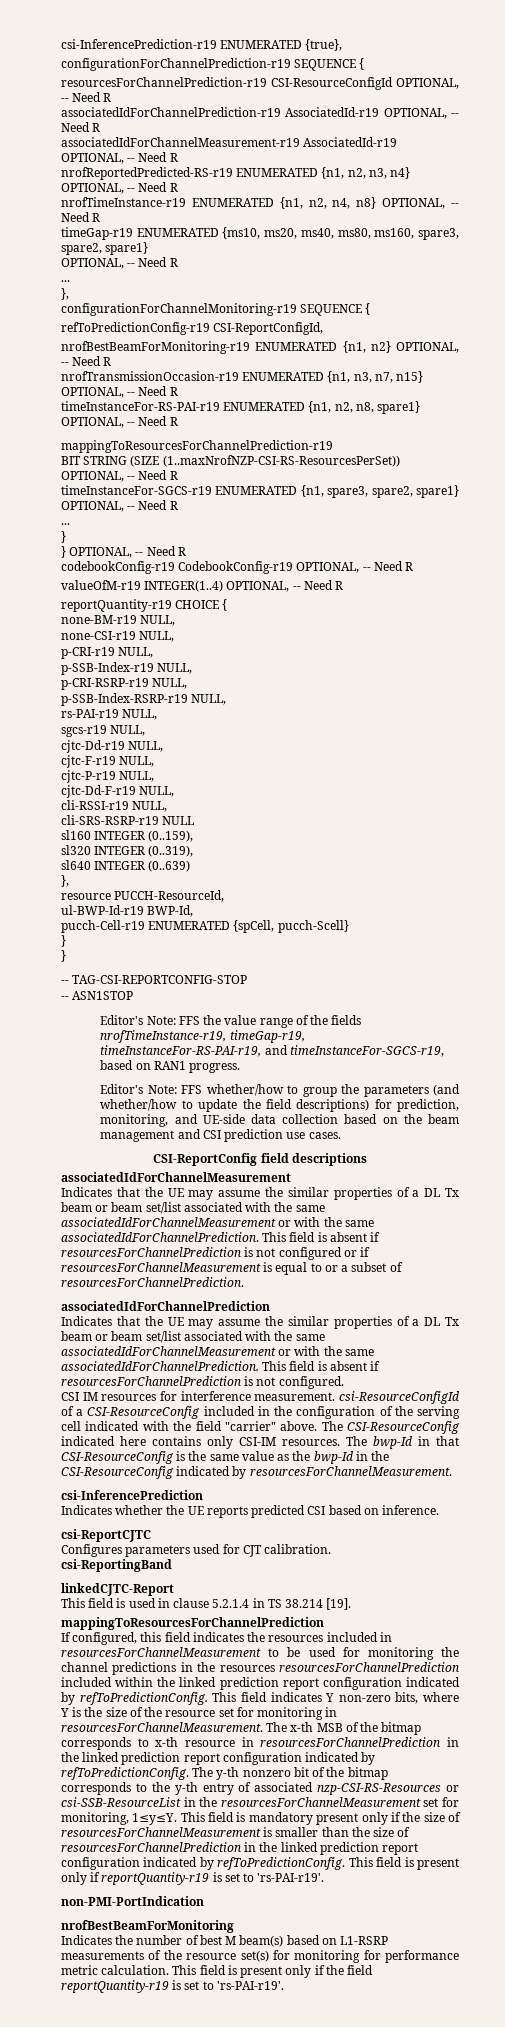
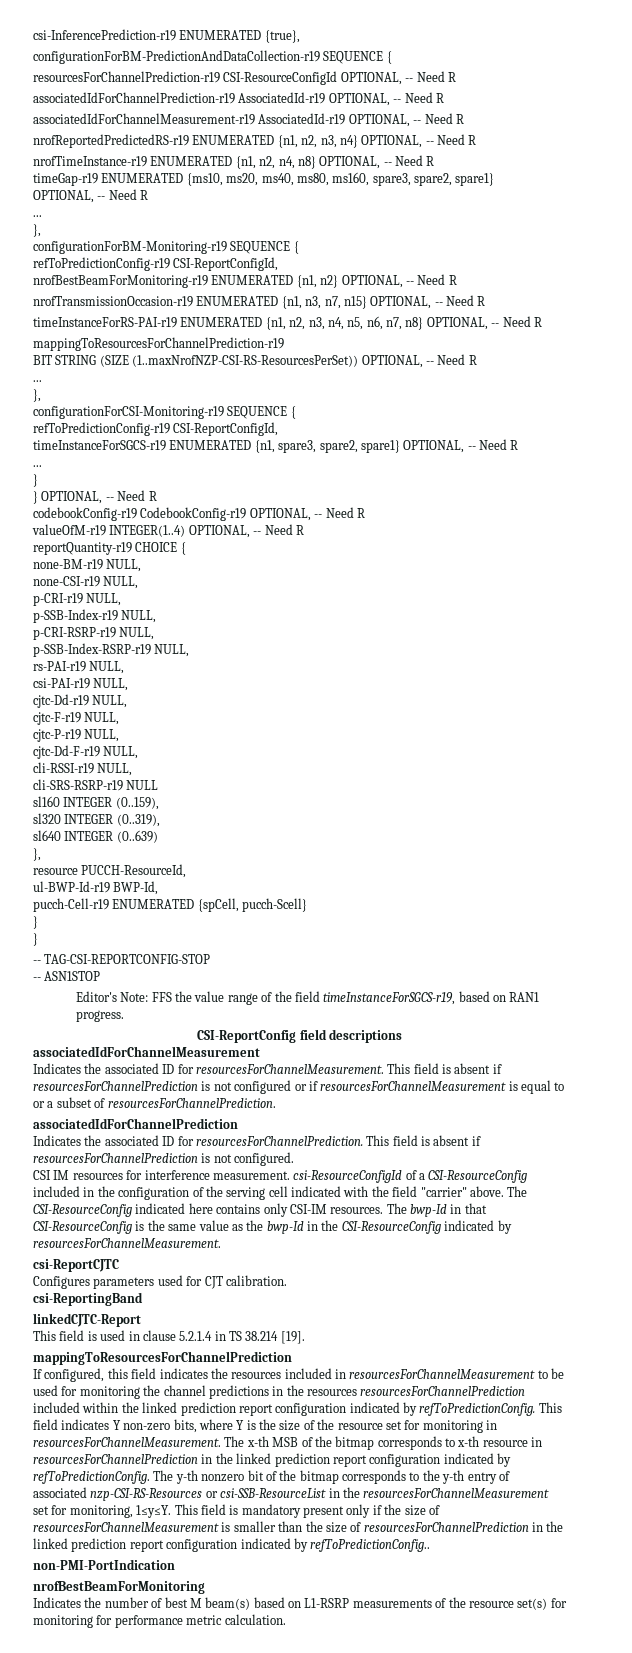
- configurationForChannelPrediction-r19 SEQUENCE {
+ configurationForBM-PredictionAndDataCollection-r19 SEQUENCE {
- nrofReportedPredicted-RS-r19 ENUMERATED {n1, n2, n3, n4} OPTIONAL, -- Need R
+ nrofReportedPredictedRS-r19 ENUMERATED {n1, n2, n3, n4} OPTIONAL, -- Need R
- configurationForChannelMonitoring-r19 SEQUENCE {
+ configurationForBM-Monitoring-r19 SEQUENCE {
- timeInstanceFor-RS-PAI-r19 ENUMERATED {n1, n2, n8, spare1} OPTIONAL, -- Need R
+ timeInstanceForRS-PAI-r19 ENUMERATED {n1, n2, n3, n4, n5, n6, n7, n8} OPTIONAL, -- Need R
  BIT STRING (SIZE (1..maxNrofNZP-CSI-RS-ResourcesPerSet)) OPTIONAL, -- Need R
- timeInstanceFor-SGCS-r19 ENUMERATED {n1, spare3, spare2, spare1} OPTIONAL, -- Need R
+ ...
+ },
+ configurationForCSI-Monitoring-r19 SEQUENCE {
+ refToPredictionConfig-r19 CSI-ReportConfigId,
+ timeInstanceForSGCS-r19 ENUMERATED {n1, spare3, spare2, spare1} OPTIONAL, -- Need R
- sgcs-r19 NULL,
+ csi-PAI-r19 NULL,
- Editor's Note: FFS the value range of the fields nrofTimeInstance-r19, timeGap-r19, timeInstanceFor-RS-PAI-r19, and timeInstanceFor-SGCS-r19, based on RAN1 progress.
- Editor's Note: FFS whether/how to group the parameters (and whether/how to update the field descriptions) for prediction, monitoring, and UE-side data collection based on the beam management and CSI prediction use cases.
+ Editor's Note: FFS the value range of the field timeInstanceForSGCS-r19, based on RAN1 progress.
  CSI-ReportConfig field descriptions
  associatedIdForChannelMeasurement
- Indicates that the UE may assume the similar properties of a DL Tx beam or beam set/list associated with the same associatedIdForChannelMeasurement or with the same associatedIdForChannelPrediction.
+ Indicates the associated ID for resourcesForChannelMeasurement.
  associatedIdForChannelPrediction
- Indicates that the UE may assume the similar properties of a DL Tx beam or beam set/list associated with the same associatedIdForChannelMeasurement or with the same associatedIdForChannelPrediction.
+ Indicates the associated ID for resourcesForChannelPrediction.
- csi-InferencePrediction
- Indicates whether the UE reports predicted CSI based on inference.
- This field is mandatory present only if the size of resourcesForChannelMeasurement is smaller than the size of resourcesForChannelPrediction in the linked prediction report configuration indicated by refToPredictionConfig. This field is present only if reportQuantity-r19 is set to 'rs-PAI-r19'.
+ This field is mandatory present only if the size of resourcesForChannelMeasurement is smaller than the size of resourcesForChannelPrediction in the linked prediction report configuration indicated by refToPredictionConfig..
- This field is present only if the field reportQuantity-r19 is set to 'rs-PAI-r19'.

